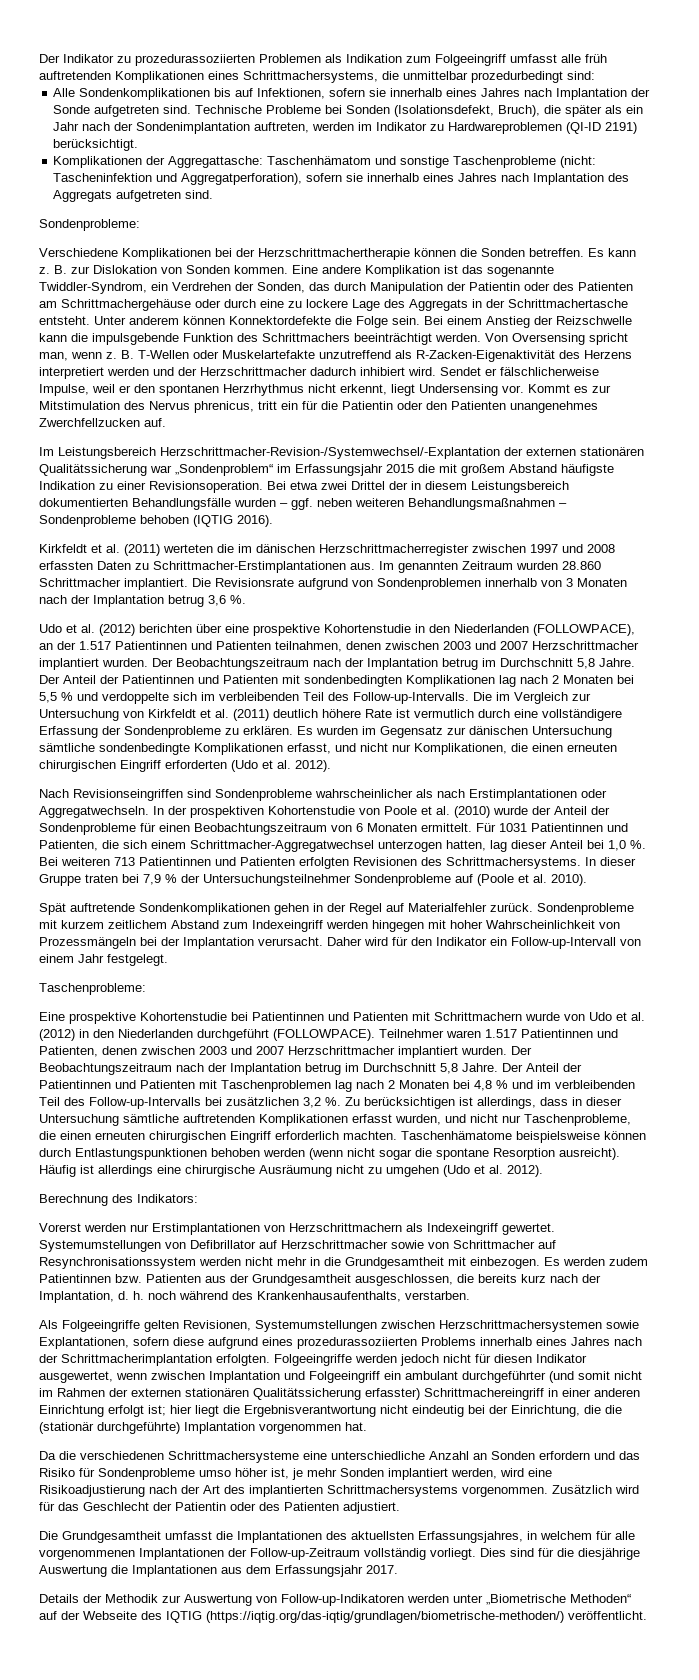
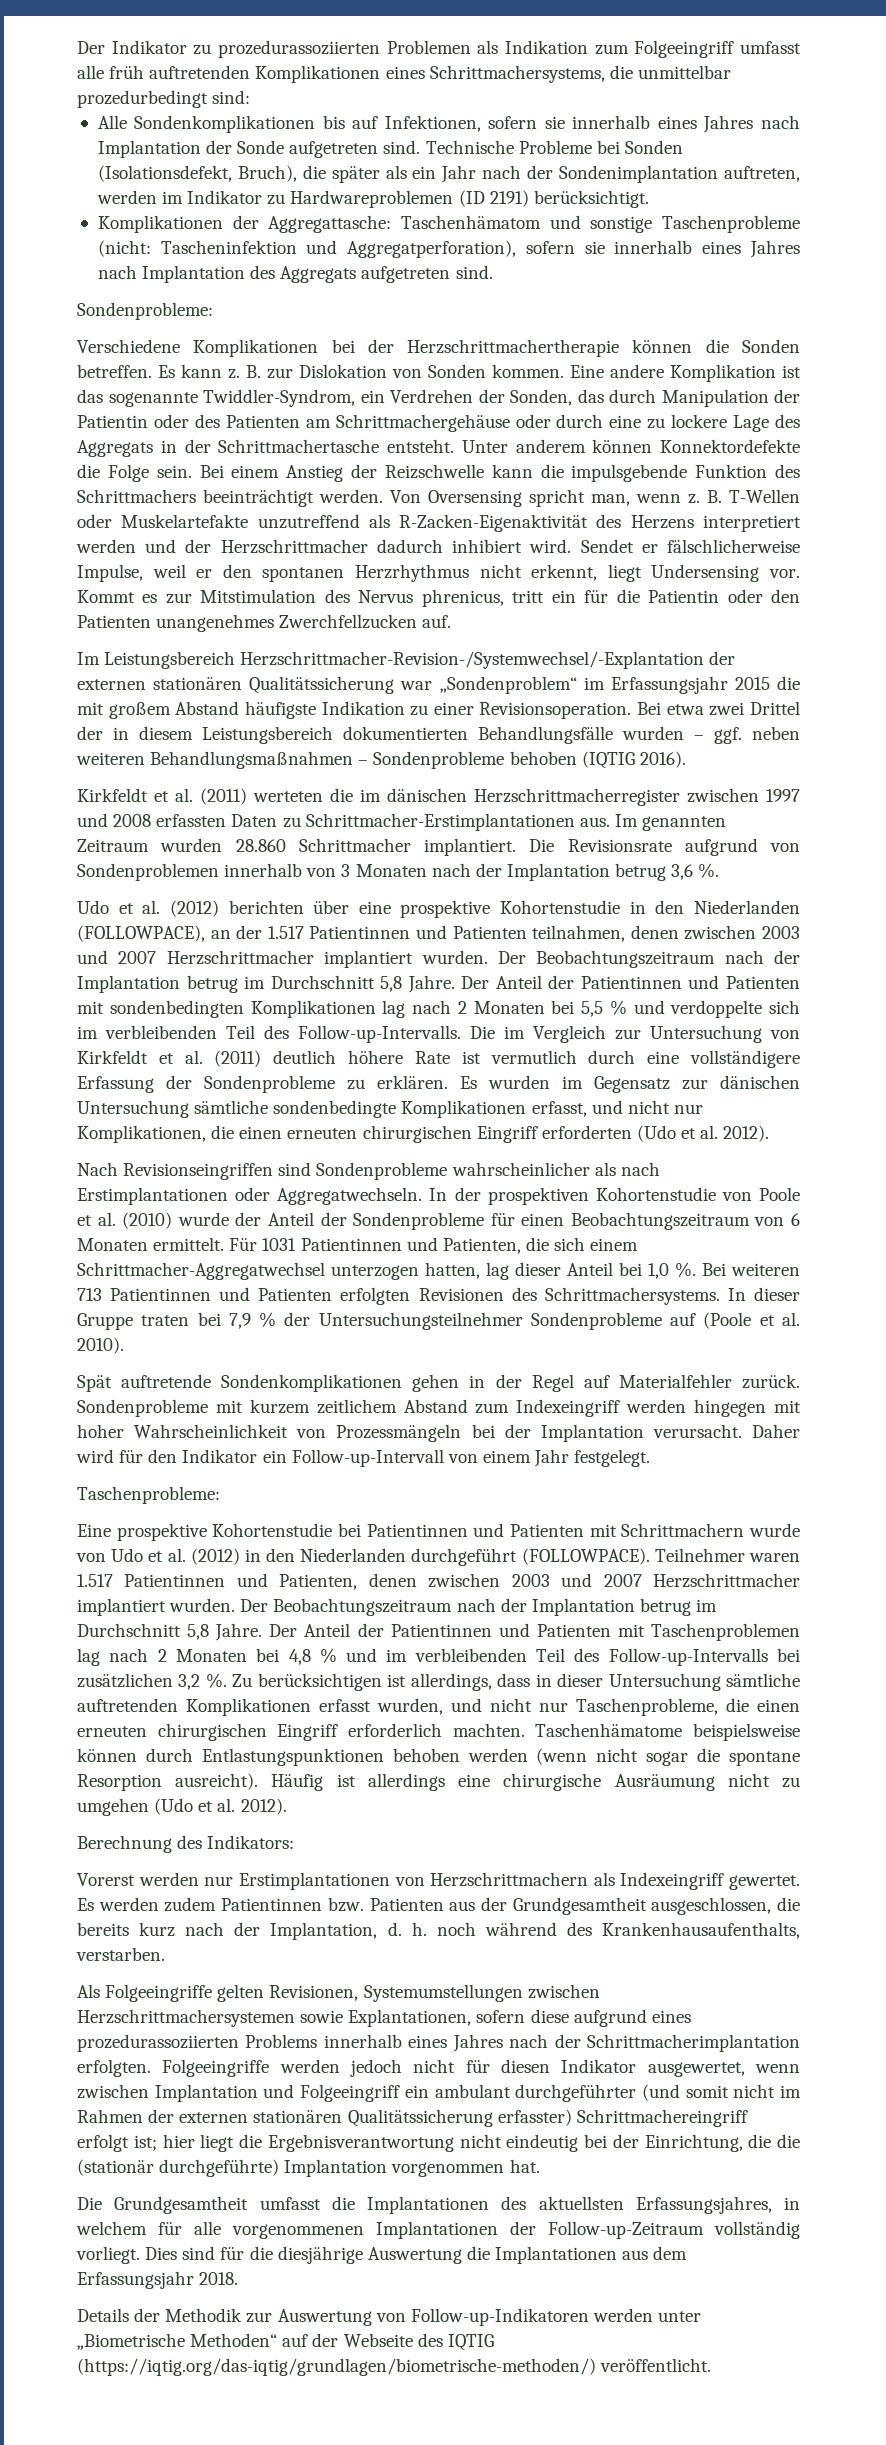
- Technische Probleme bei Sonden (Isolationsdefekt, Bruch), die später als ein Jahr nach der Sondenimplantation auftreten, werden im Indikator zu Hardwareproblemen (QI-ID 2191) berücksichtigt.
+ Technische Probleme bei Sonden (Isolationsdefekt, Bruch), die später als ein Jahr nach der Sondenimplantation auftreten, werden im Indikator zu Hardwareproblemen (ID 2191) berücksichtigt.
- Systemumstellungen von Defibrillator auf Herzschrittmacher sowie von Schrittmacher auf Resynchronisationssystem werden nicht mehr in die Grundgesamtheit mit einbezogen.
- Folgeeingriffe werden jedoch nicht für diesen Indikator ausgewertet, wenn zwischen Implantation und Folgeeingriff ein ambulant durchgeführter (und somit nicht im Rahmen der externen stationären Qualitätssicherung erfasster) Schrittmachereingriff in einer anderen Einrichtung erfolgt ist; hier liegt die Ergebnisverantwortung nicht eindeutig bei der Einrichtung, die die (stationär durchgeführte) Implantation vorgenommen hat.
+ Folgeeingriffe werden jedoch nicht für diesen Indikator ausgewertet, wenn zwischen Implantation und Folgeeingriff ein ambulant durchgeführter (und somit nicht im Rahmen der externen stationären Qualitätssicherung erfasster) Schrittmachereingriff erfolgt ist; hier liegt die Ergebnisverantwortung nicht eindeutig bei der Einrichtung, die die (stationär durchgeführte) Implantation vorgenommen hat.
- Da die verschiedenen Schrittmachersysteme eine unterschiedliche Anzahl an Sonden erfordern und das Risiko für Sondenprobleme umso höher ist, je mehr Sonden implantiert werden, wird eine Risikoadjustierung nach der Art des implantierten Schrittmachersystems vorgenommen. Zusätzlich wird für das Geschlecht der Patientin oder des Patienten adjustiert.
- Dies sind für die diesjährige Auswertung die Implantationen aus dem Erfassungsjahr 2017.
+ Dies sind für die diesjährige Auswertung die Implantationen aus dem Erfassungsjahr 2018.

